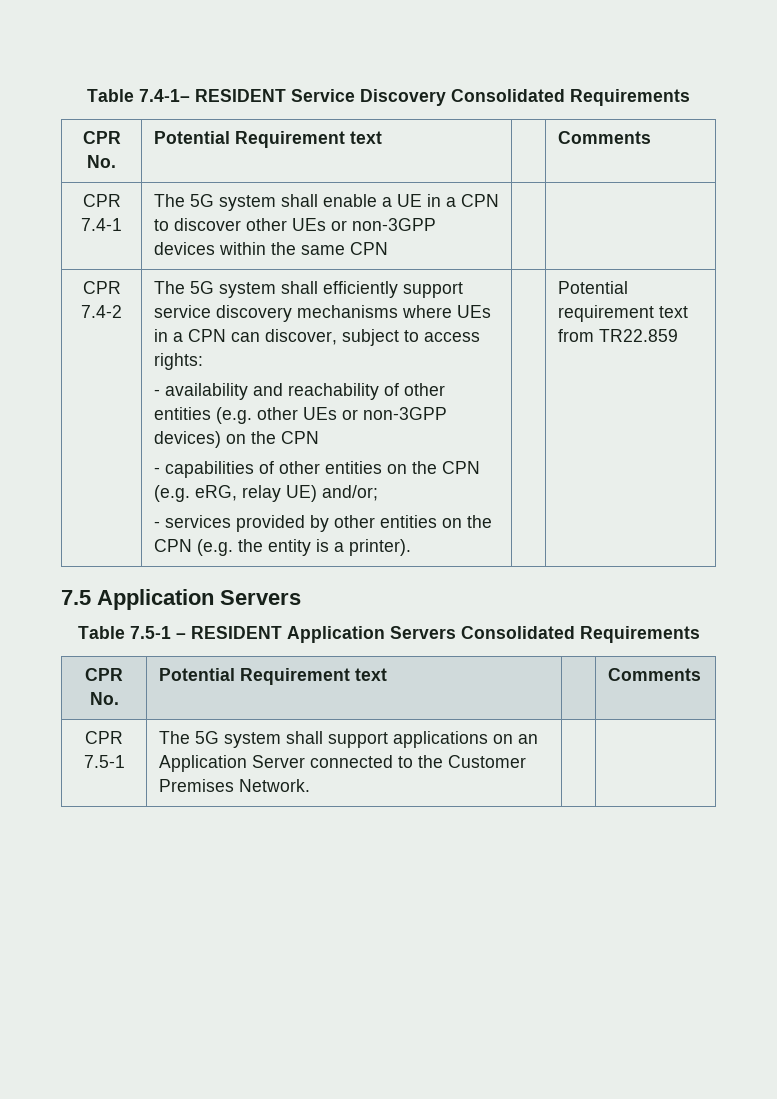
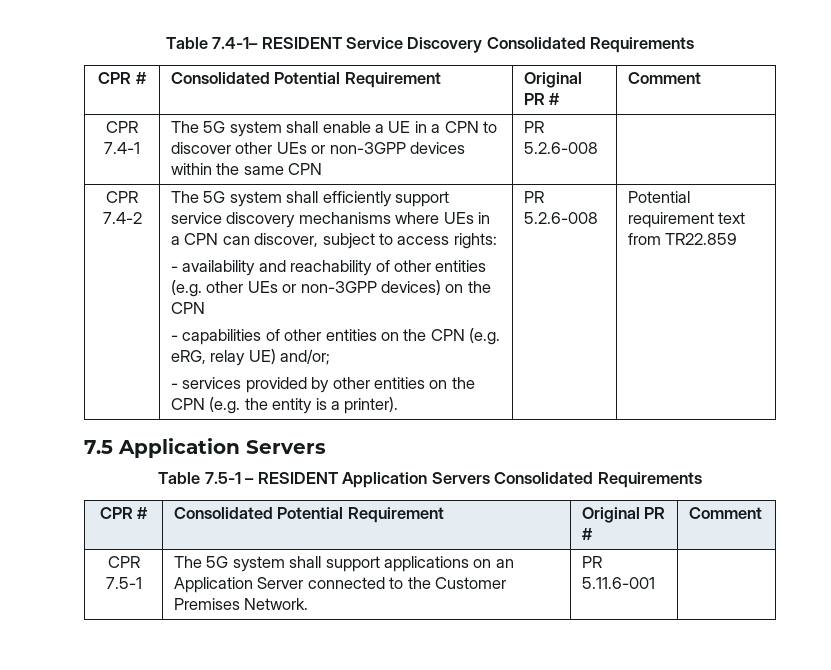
  Table 7.4-1– RESIDENT Service Discovery Consolidated Requirements
- CPR No. | Potential Requirement text | | Comments
+ CPR # | Consolidated Potential Requirement | Original PR # | Comment
- CPR 7.4-1 | The 5G system shall enable a UE in a CPN to discover other UEs or non-3GPP devices within the same CPN | |
+ CPR 7.4-1 | The 5G system shall enable a UE in a CPN to discover other UEs or non-3GPP devices within the same CPN | PR 5.2.6-008 |
- - services provided by other entities on the CPN (e.g. the entity is a printer).
+ - services provided by other entities on the CPN (e.g. the entity is a printer). | PR 5.2.6-008
  Table 7.5-1 – RESIDENT Application Servers Consolidated Requirements
- CPR No. | Potential Requirement text | | Comments
+ CPR # | Consolidated Potential Requirement | Original PR # | Comment
- CPR 7.5-1 | The 5G system shall support applications on an Application Server connected to the Customer Premises Network. | |
+ CPR 7.5-1 | The 5G system shall support applications on an Application Server connected to the Customer Premises Network. | PR 5.11.6-001 |

